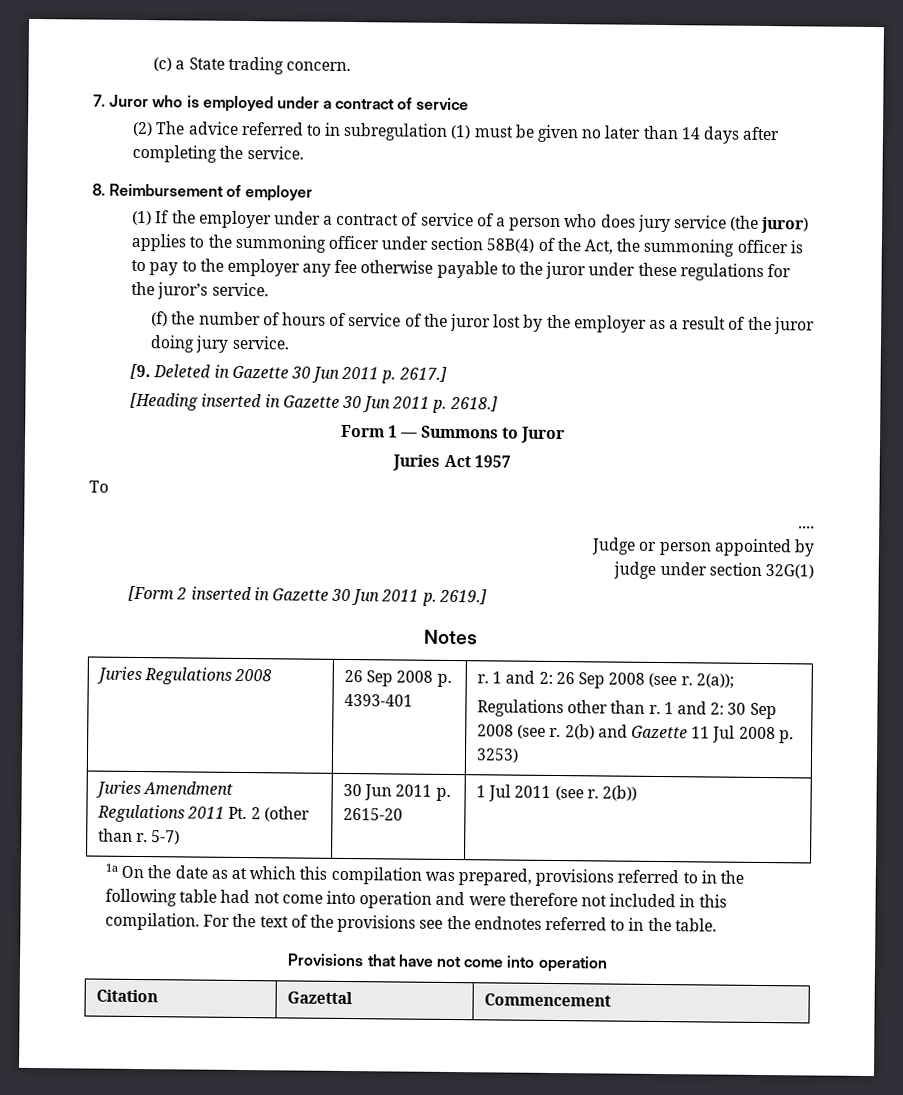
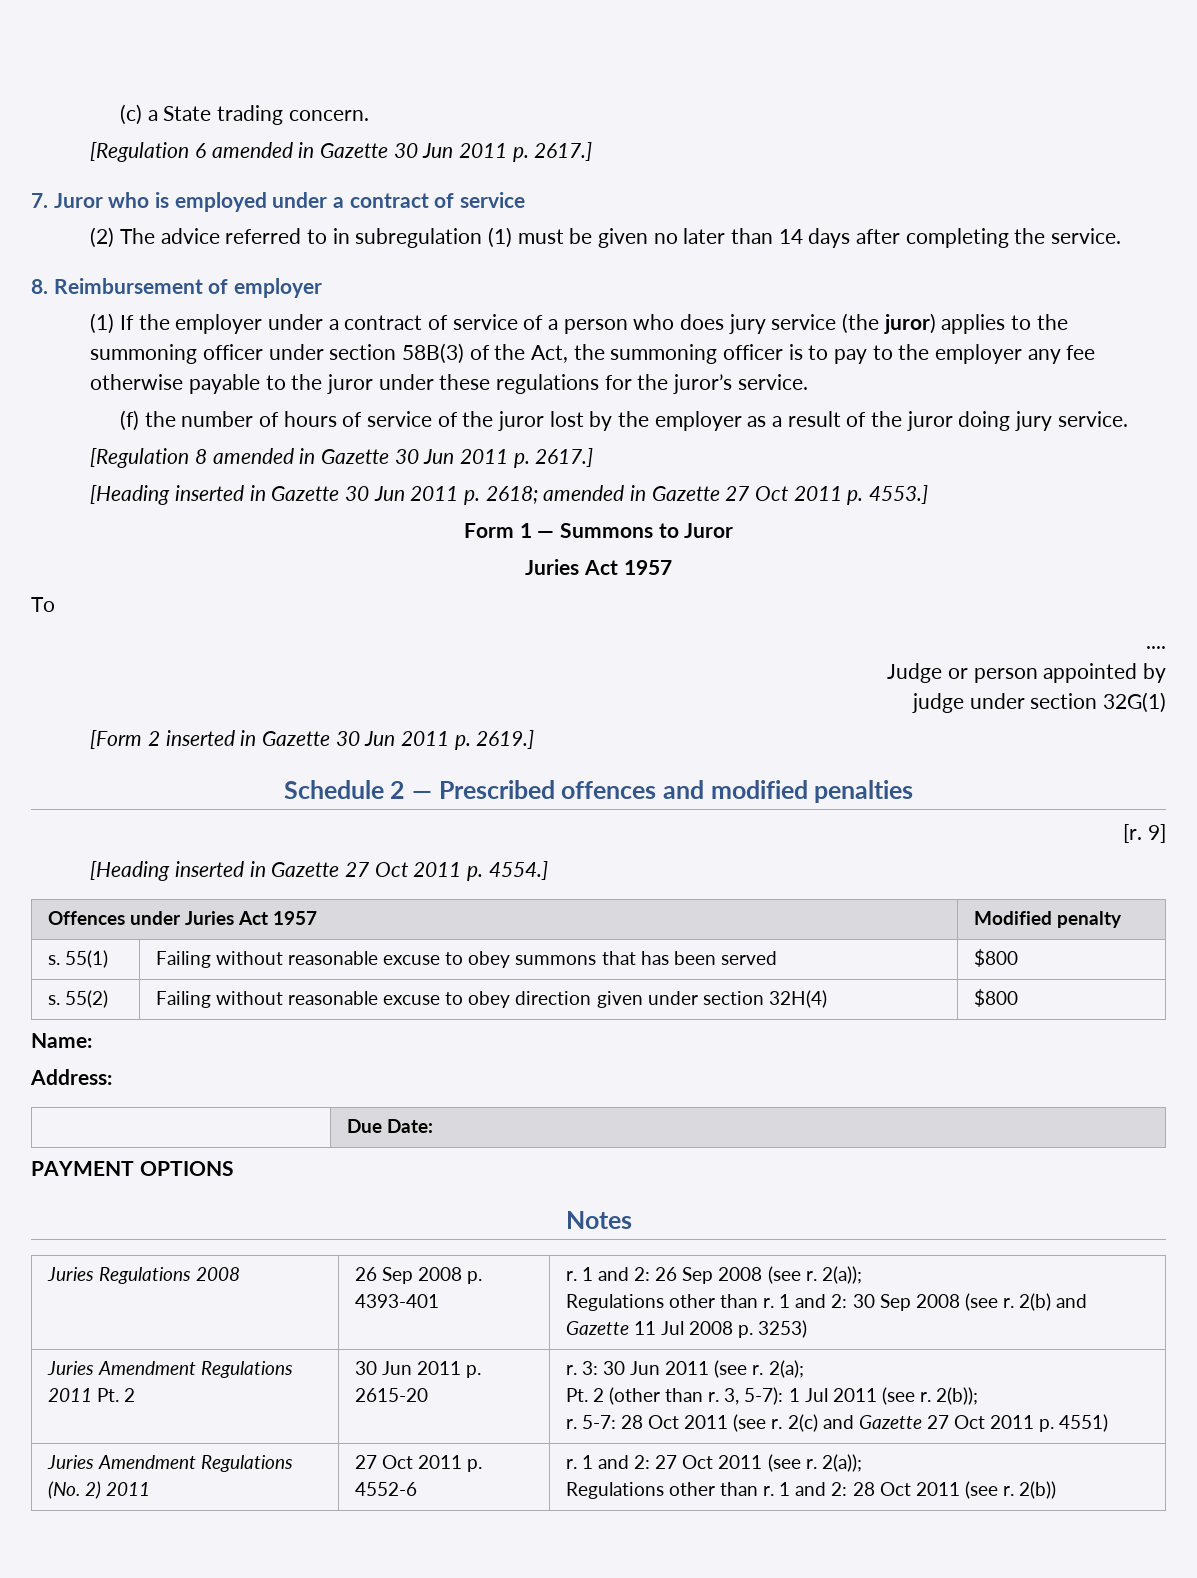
+ [Regulation 6 amended in Gazette 30 Jun 2011 p. 2617.]
- (1) If the employer under a contract of service of a person who does jury service (the juror) applies to the summoning officer under section 58B(4) of the Act, the summoning officer is to pay to the employer any fee otherwise payable to the juror under these regulations for the juror’s service.
+ (1) If the employer under a contract of service of a person who does jury service (the juror) applies to the summoning officer under section 58B(3) of the Act, the summoning officer is to pay to the employer any fee otherwise payable to the juror under these regulations for the juror’s service.
- [9. Deleted in Gazette 30 Jun 2011 p. 2617.]
+ [Regulation 8 amended in Gazette 30 Jun 2011 p. 2617.]
- [Heading inserted in Gazette 30 Jun 2011 p. 2618.]
+ [Heading inserted in Gazette 30 Jun 2011 p. 2618; amended in Gazette 27 Oct 2011 p. 4553.]
+ Schedule 2 — Prescribed offences and modified penalties
+ [r. 9]
+ [Heading inserted in Gazette 27 Oct 2011 p. 4554.]
+ Offences under Juries Act 1957 | Modified penalty
+ s. 55(1) | Failing without reasonable excuse to obey summons that has been served | $800
+ s. 55(2) | Failing without reasonable excuse to obey direction given under section 32H(4) | $800
+ Name:
+ Address:
+ | Due Date:
+ PAYMENT OPTIONS
- Juries Amendment Regulations 2011 Pt. 2 (other than r. 5-7)
+ Juries Amendment Regulations 2011 Pt. 2
- 1 Jul 2011 (see r.
+ r. 3: 30 Jun 2011 (see r. 2(a);
+ Pt. 2 (other than r. 3, 5-7): 1 Jul 2011 (see r.
- 2(b))
- 1a On the date as at which this compilation was prepared, provisions referred to in the following table had not come into operation and were therefore not included in this compilation. For the text of the provisions see the endnotes referred to in the table.
- Provisions that have not come into operation
- Citation | Gazettal | Commencement
+ 2(b));
+ r. 5-7: 28 Oct 2011 (see r. 2(c) and Gazette 27 Oct 2011 p. 4551)
+ Juries Amendment Regulations (No. 2) 2011 | 27 Oct 2011 p. 4552-6 | r. 1 and 2: 27 Oct 2011 (see r. 2(a));
+ Regulations other than r. 1 and 2: 28 Oct 2011 (see r. 2(b))

